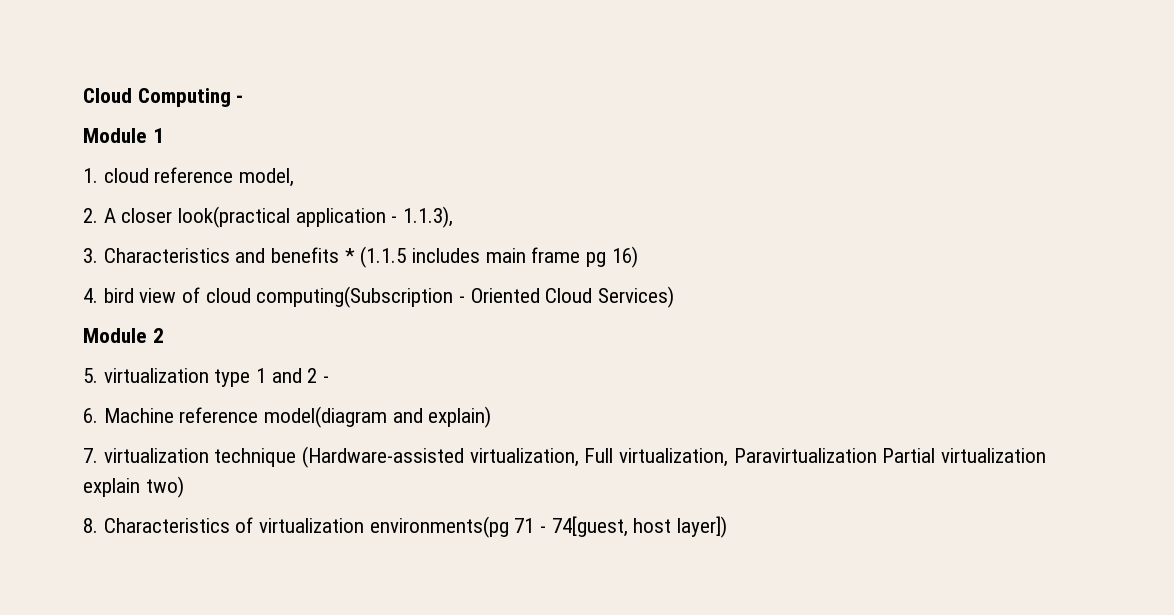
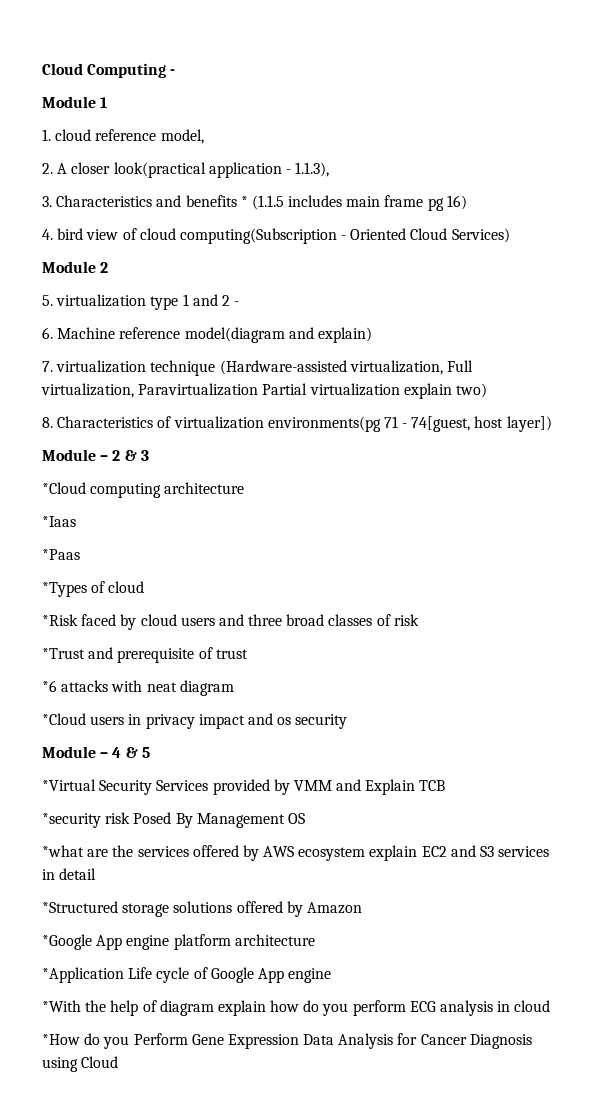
+ Module – 2 & 3
+ *Cloud computing architecture
+ *Iaas
+ *Paas
+ *Types of cloud
+ *Risk faced by cloud users and three broad classes of risk
+ *Trust and prerequisite of trust
+ *6 attacks with neat diagram
+ *Cloud users in privacy impact and os security
+ Module – 4 & 5
+ *Virtual Security Services provided by VMM and Explain TCB
+ *security risk Posed By Management OS
+ *what are the services offered by AWS ecosystem explain EC2 and S3 services in detail
+ *Structured storage solutions offered by Amazon
+ *Google App engine platform architecture
+ *Application Life cycle of Google App engine
+ *With the help of diagram explain how do you perform ECG analysis in cloud
+ *How do you Perform Gene Expression Data Analysis for Cancer Diagnosis using Cloud

